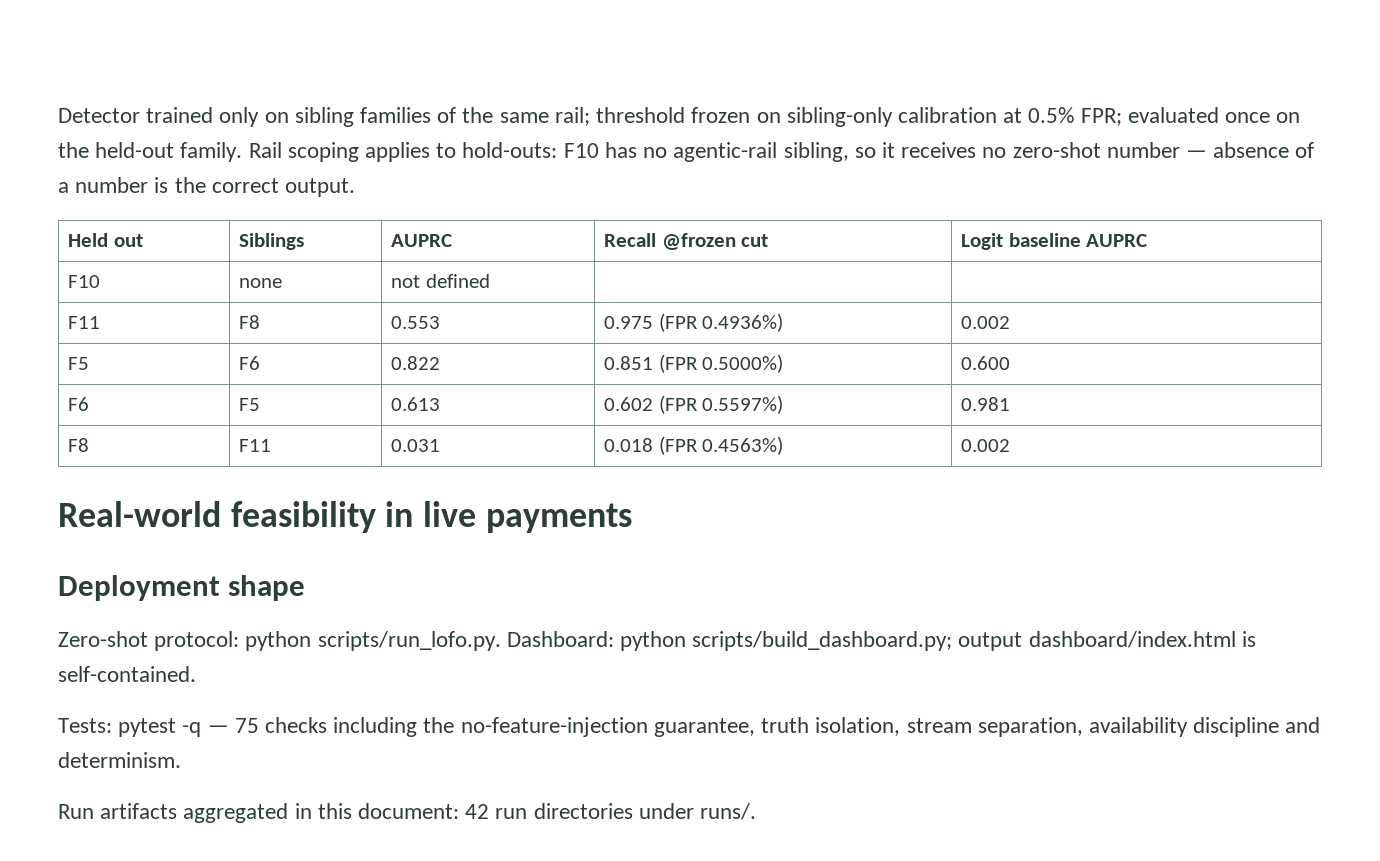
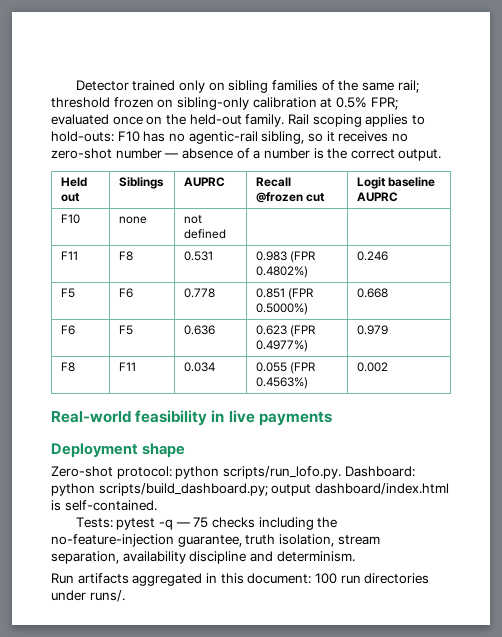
- F11 | F8 | 0.553 | 0.975 (FPR 0.4936%) | 0.002
+ F11 | F8 | 0.531 | 0.983 (FPR 0.4802%) | 0.246
- F5 | F6 | 0.822 | 0.851 (FPR 0.5000%) | 0.600
+ F5 | F6 | 0.778 | 0.851 (FPR 0.5000%) | 0.668
- F6 | F5 | 0.613 | 0.602 (FPR 0.5597%) | 0.981
+ F6 | F5 | 0.636 | 0.623 (FPR 0.4977%) | 0.979
- F8 | F11 | 0.031 | 0.018 (FPR 0.4563%) | 0.002
+ F8 | F11 | 0.034 | 0.055 (FPR 0.4563%) | 0.002
- Run artifacts aggregated in this document: 42 run directories under runs/.
+ Run artifacts aggregated in this document: 100 run directories under runs/.

